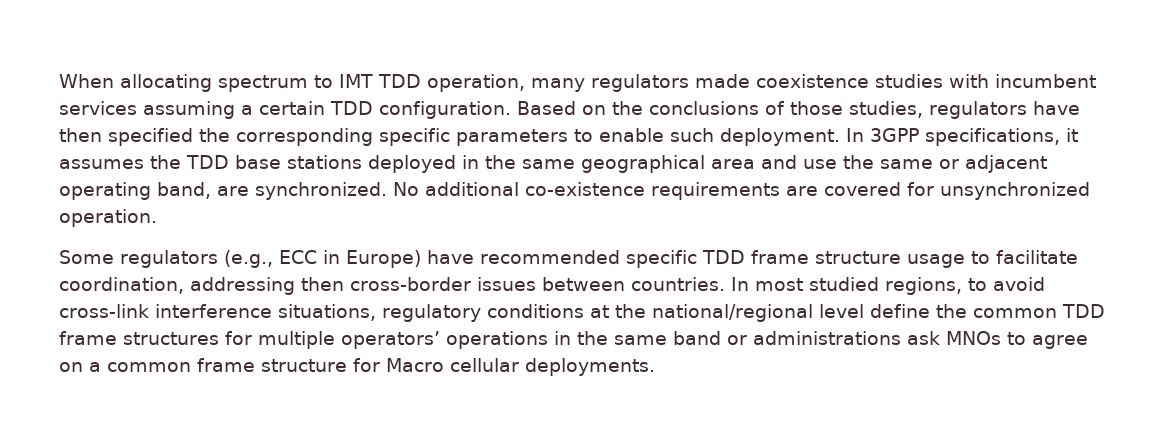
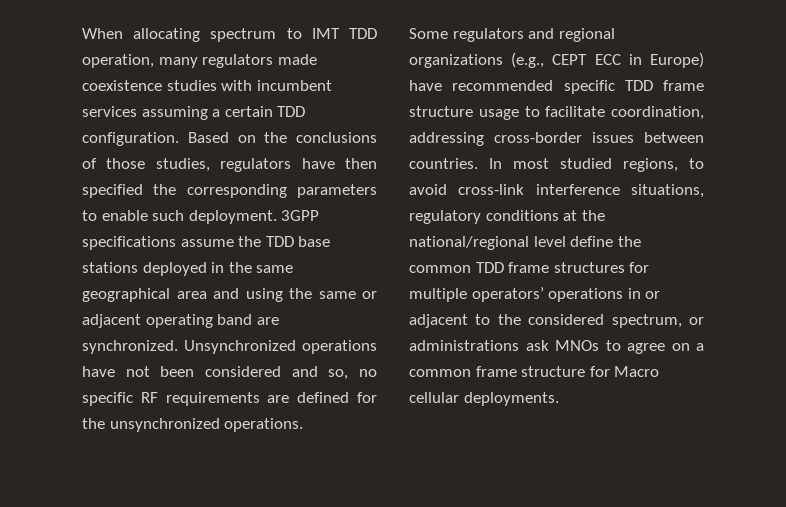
- Based on the conclusions of those studies, regulators have then specified the corresponding specific parameters to enable such deployment.
+ Based on the conclusions of those studies, regulators have then specified the corresponding parameters to enable such deployment.
- In 3GPP specifications, it assumes the TDD base stations deployed in the same geographical area and use the same or adjacent operating band, are synchronized.
+ 3GPP specifications assume the TDD base stations deployed in the same geographical area and using the same or adjacent operating band are synchronized.
- No additional co-existence requirements are covered for unsynchronized operation.
- Some regulators (e.g., ECC in Europe) have recommended specific TDD frame structure usage to facilitate coordination, addressing then cross-border issues between countries.
+ Unsynchronized operations have not been considered and so, no specific RF requirements are defined for the unsynchronized operations.
+ Some regulators and regional organizations (e.g., CEPT ECC in Europe) have recommended specific TDD frame structure usage to facilitate coordination, addressing cross-border issues between countries.
- In most studied regions, to avoid cross-link interference situations, regulatory conditions at the national/regional level define the common TDD frame structures for multiple operators’ operations in the same band or administrations ask MNOs to agree on a common frame structure for Macro cellular deployments.
+ In most studied regions, to avoid cross-link interference situations, regulatory conditions at the national/regional level define the common TDD frame structures for multiple operators’ operations in or adjacent to the considered spectrum, or administrations ask MNOs to agree on a common frame structure for Macro cellular deployments.

